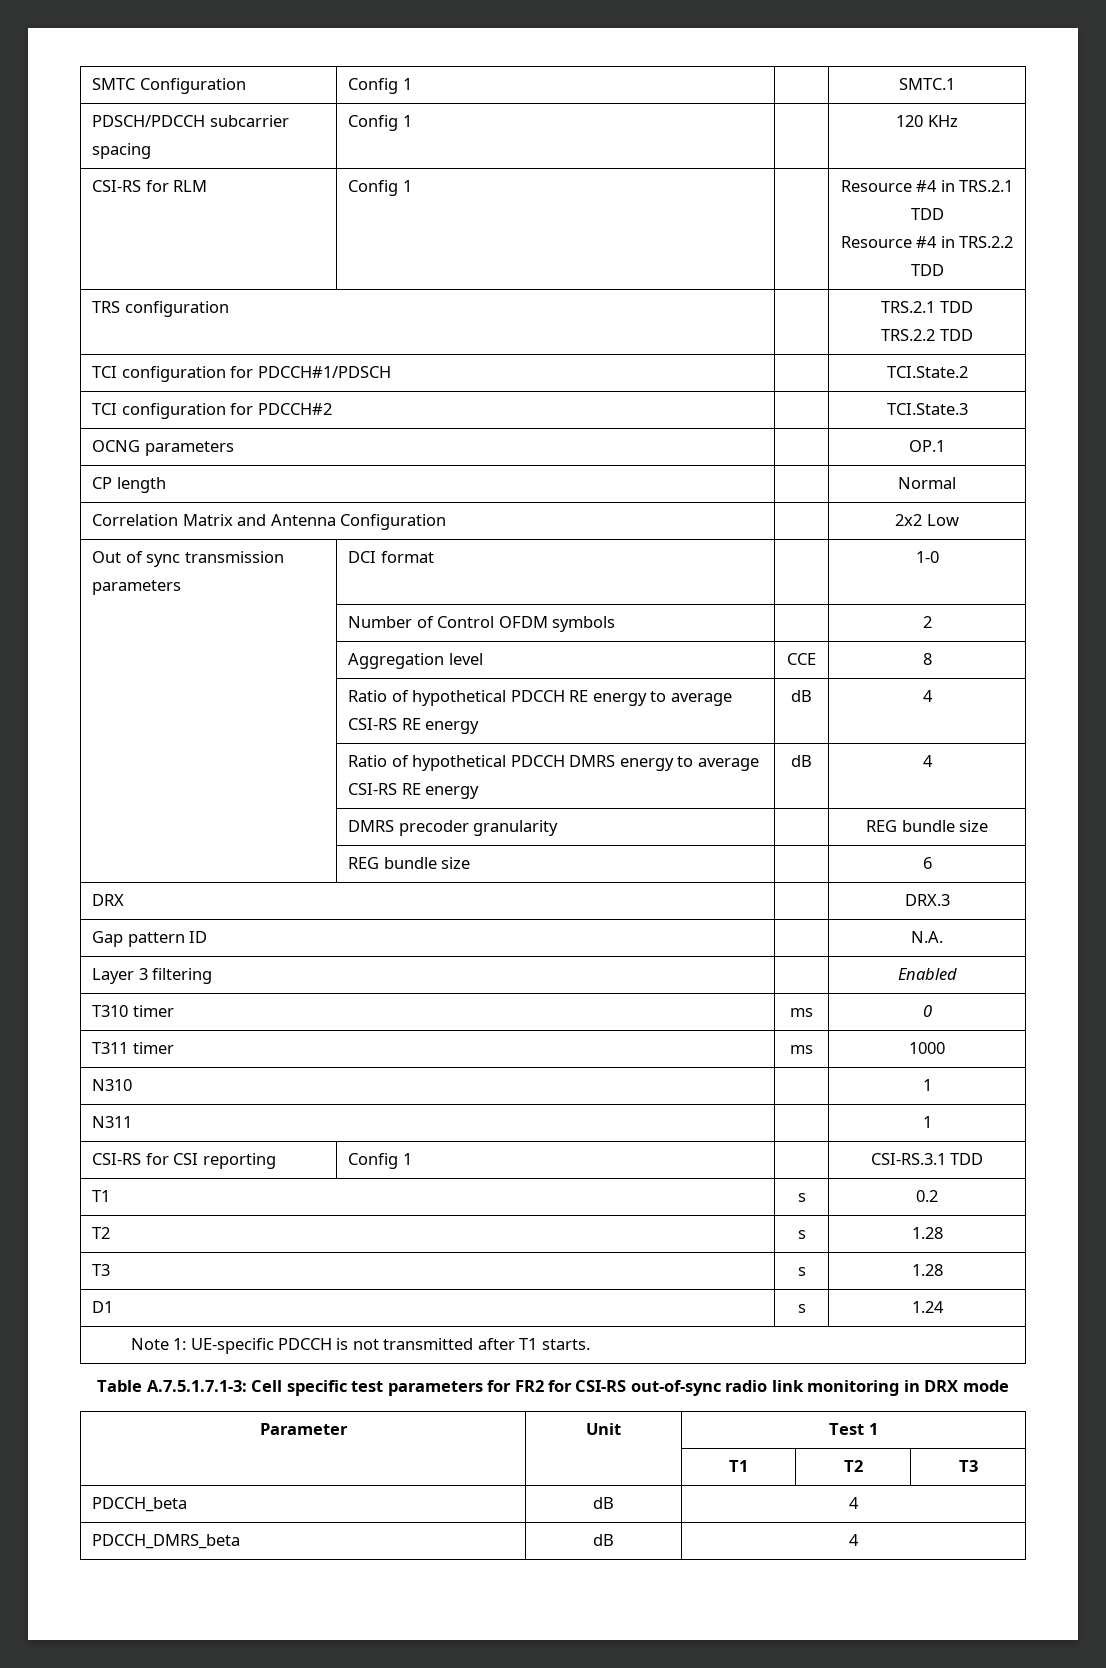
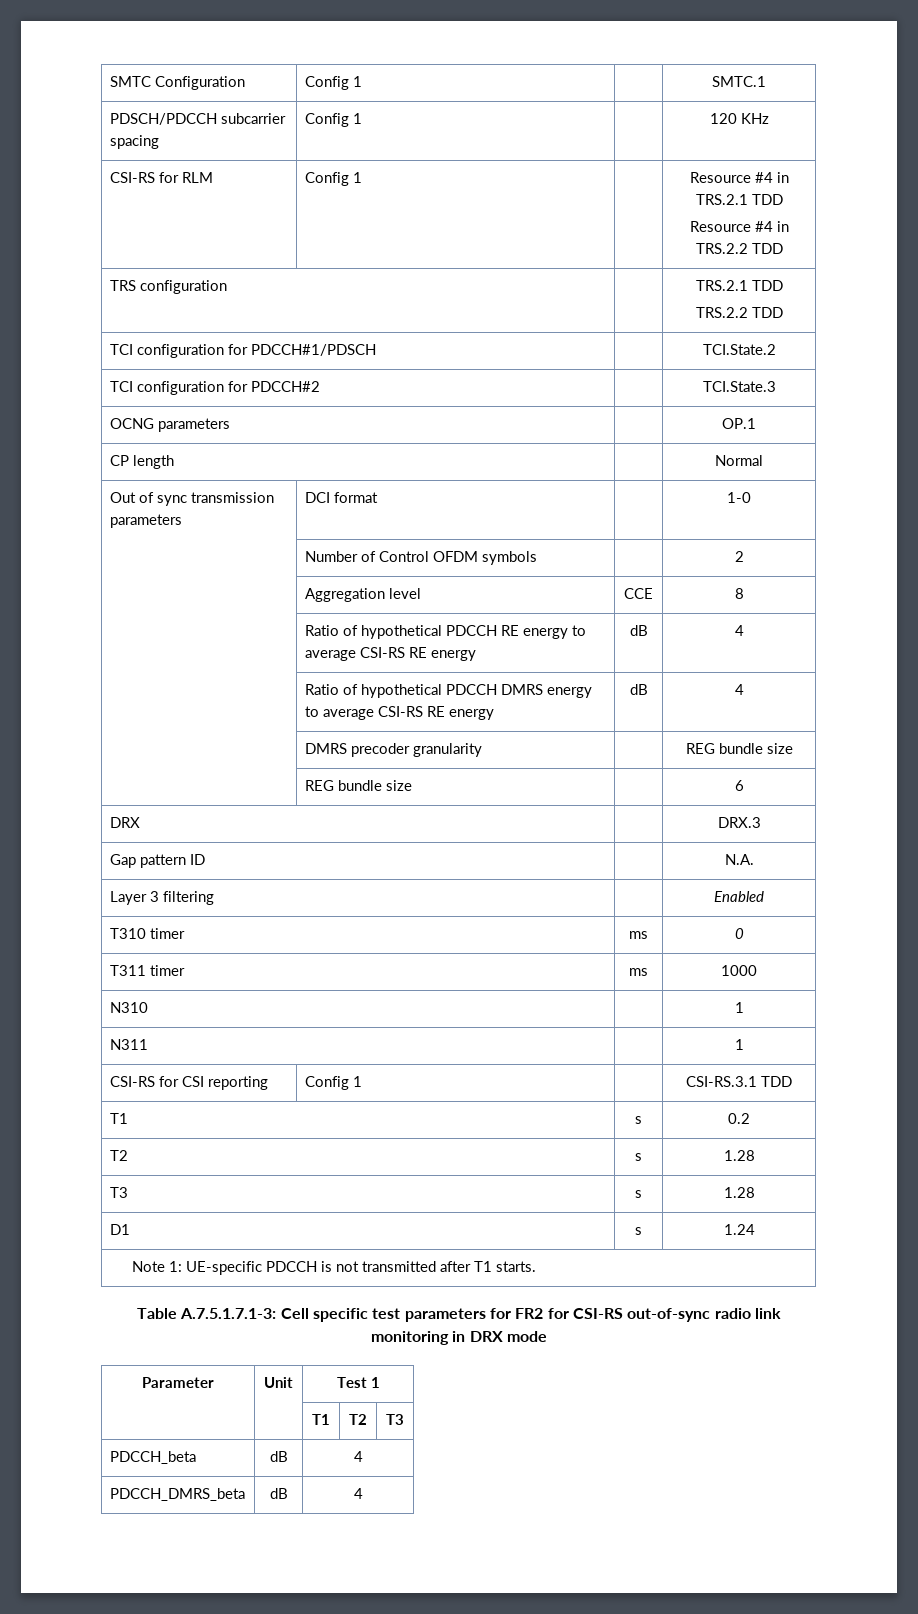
- Correlation Matrix and Antenna Configuration | | 2x2 Low

